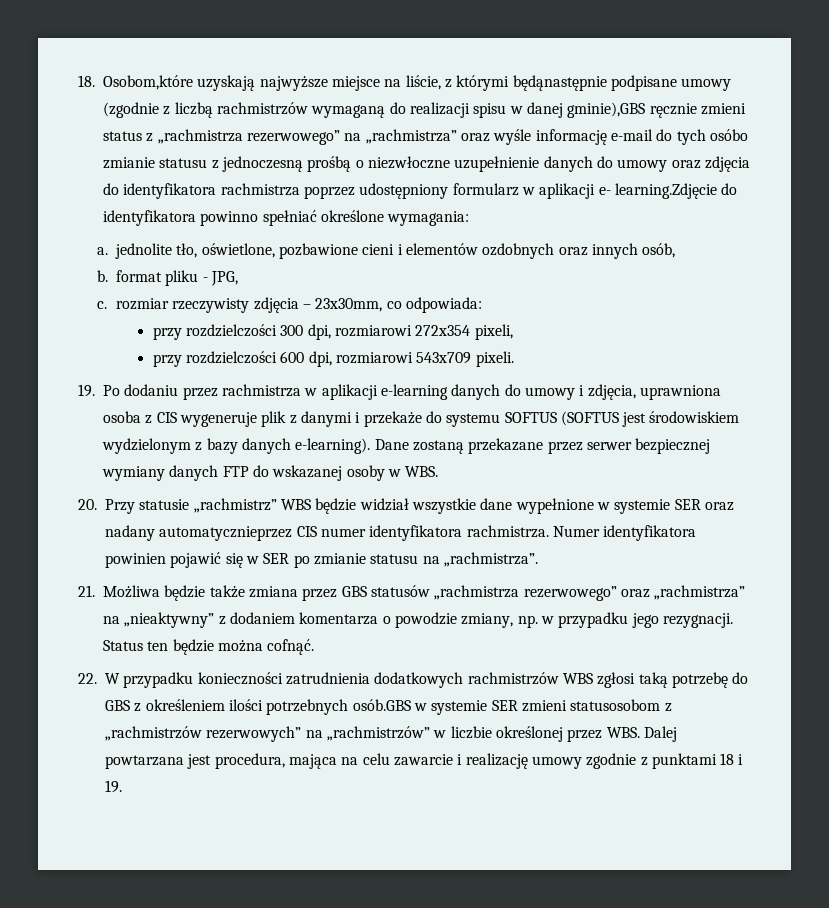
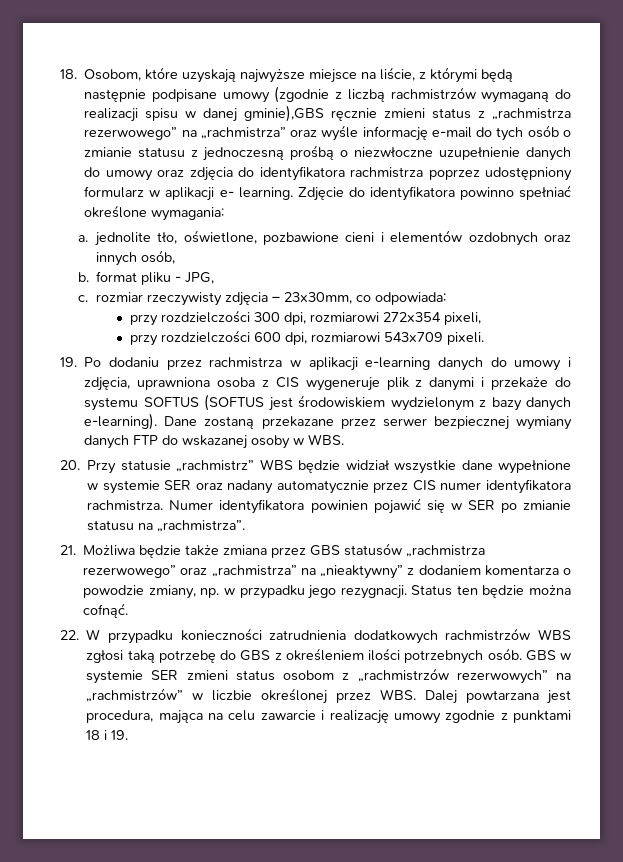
- 18. Osobom,które uzyskają najwyższe miejsce na liście, z którymi będąnastępnie podpisane umowy (zgodnie z liczbą rachmistrzów wymaganą do realizacji spisu w danej gminie),GBS ręcznie zmieni status z „rachmistrza rezerwowego” na „rachmistrza” oraz wyśle informację e-mail do tych osóbo zmianie statusu z jednoczesną prośbą o niezwłoczne uzupełnienie danych do umowy oraz zdjęcia do identyfikatora rachmistrza poprzez udostępniony formularz w aplikacji e- learning.Zdjęcie do identyfikatora powinno spełniać określone wymagania:
+ 18. Osobom, które uzyskają najwyższe miejsce na liście, z którymi będą następnie podpisane umowy (zgodnie z liczbą rachmistrzów wymaganą do realizacji spisu w danej gminie),GBS ręcznie zmieni status z „rachmistrza rezerwowego” na „rachmistrza” oraz wyśle informację e-mail do tych osób o zmianie statusu z jednoczesną prośbą o niezwłoczne uzupełnienie danych do umowy oraz zdjęcia do identyfikatora rachmistrza poprzez udostępniony formularz w aplikacji e- learning. Zdjęcie do identyfikatora powinno spełniać określone wymagania:
- 20. Przy statusie „rachmistrz” WBS będzie widział wszystkie dane wypełnione w systemie SER oraz nadany automatycznieprzez CIS numer identyfikatora rachmistrza.
+ 20. Przy statusie „rachmistrz” WBS będzie widział wszystkie dane wypełnione w systemie SER oraz nadany automatycznie przez CIS numer identyfikatora rachmistrza.
- 22. W przypadku konieczności zatrudnienia dodatkowych rachmistrzów WBS zgłosi taką potrzebę do GBS z określeniem ilości potrzebnych osób.GBS w systemie SER zmieni statusosobom z „rachmistrzów rezerwowych” na „rachmistrzów” w liczbie określonej przez WBS. Dalej powtarzana jest procedura, mająca na celu zawarcie i realizację umowy zgodnie z punktami 18 i 19.
+ 22. W przypadku konieczności zatrudnienia dodatkowych rachmistrzów WBS zgłosi taką potrzebę do GBS z określeniem ilości potrzebnych osób. GBS w systemie SER zmieni status osobom z „rachmistrzów rezerwowych” na „rachmistrzów” w liczbie określonej przez WBS. Dalej powtarzana jest procedura, mająca na celu zawarcie i realizację umowy zgodnie z punktami 18 i 19.

